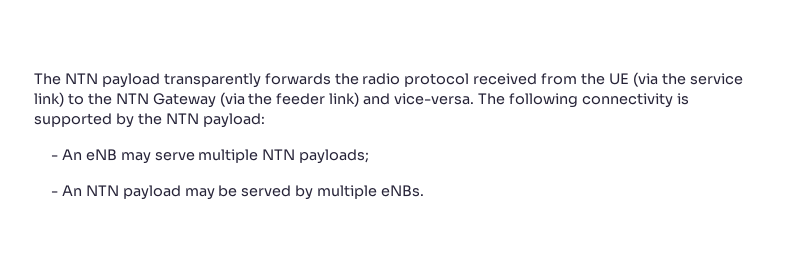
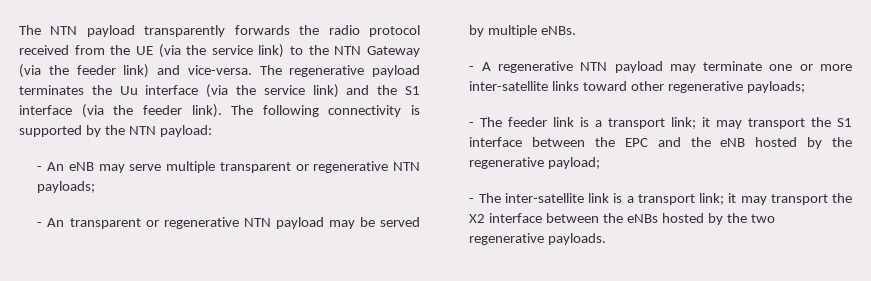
- The following connectivity is supported by the NTN payload:
+ The regenerative payload terminates the Uu interface (via the service link) and the S1 interface (via the feeder link). The following connectivity is supported by the NTN payload:
- - An eNB may serve multiple NTN payloads;
+ - An eNB may serve multiple transparent or regenerative NTN payloads;
- - An NTN payload may be served by multiple eNBs.
+ - An transparent or regenerative NTN payload may be served by multiple eNBs.
+ - A regenerative NTN payload may terminate one or more inter-satellite links toward other regenerative payloads;
+ - The feeder link is a transport link; it may transport the S1 interface between the EPC and the eNB hosted by the regenerative payload;
+ - The inter-satellite link is a transport link; it may transport the X2 interface between the eNBs hosted by the two regenerative payloads.

